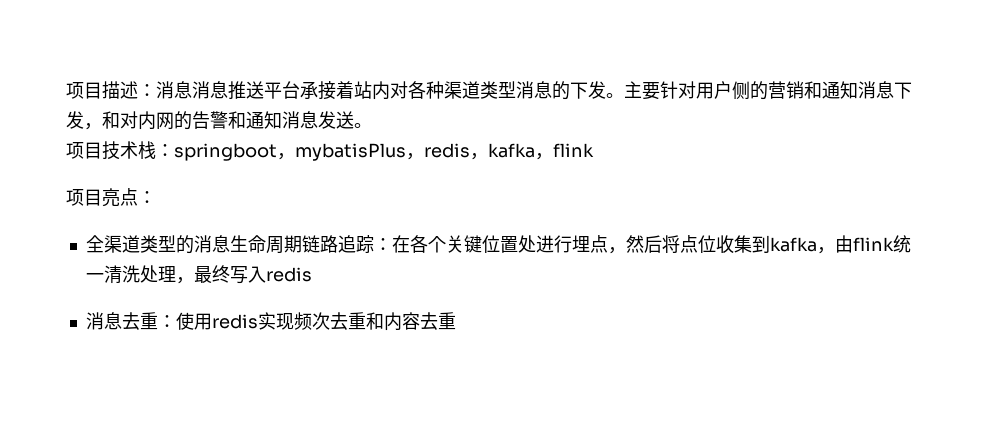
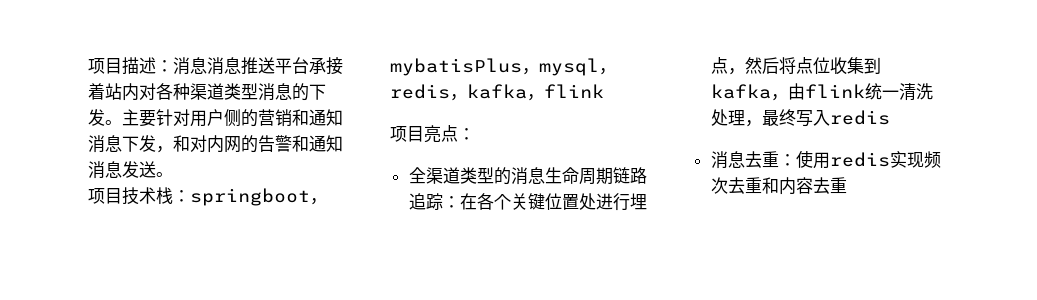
- 项目技术栈：springboot，mybatisPlus，redis，kafka，flink
+ 项目技术栈：springboot，mybatisPlus，mysql，redis，kafka，flink

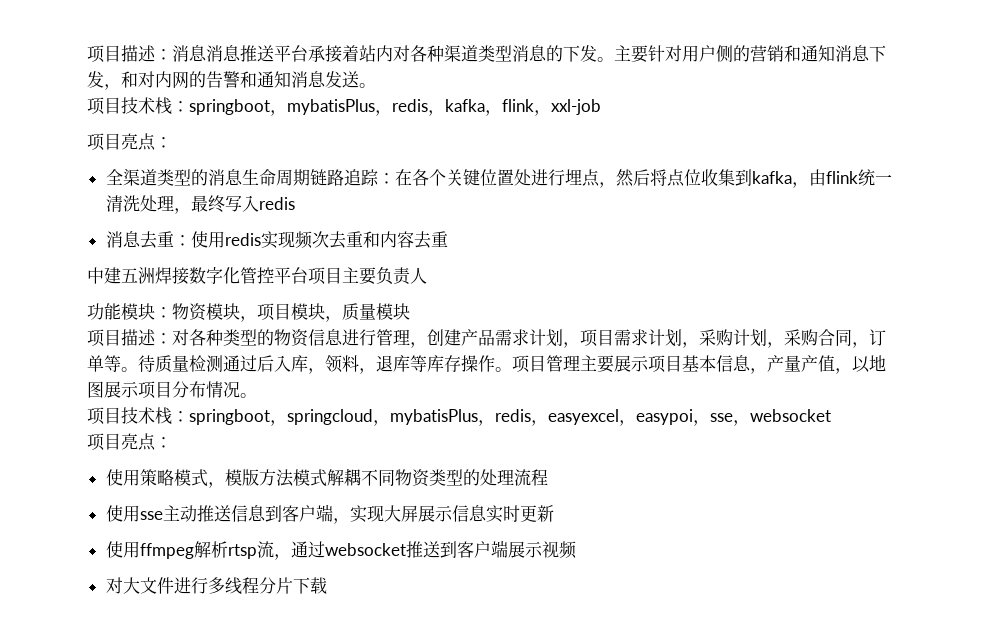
- 项目技术栈：springboot，mybatisPlus，mysql，redis，kafka，flink
+ 项目技术栈：springboot，mybatisPlus，redis，kafka，flink，xxl-job
+ 中建五洲焊接数字化管控平台项目主要负责人
+ 功能模块：物资模块，项目模块，质量模块
+ 项目描述：对各种类型的物资信息进行管理，创建产品需求计划，项目需求计划，采购计划，采购合同，订单等。待质量检测通过后入库，领料，退库等库存操作。项目管理主要展示项目基本信息，产量产值，以地图展示项目分布情况。
+ 项目技术栈：springboot，springcloud，mybatisPlus，redis，easyexcel，easypoi，sse，websocket
+ 项目亮点：
+ 使用策略模式，模版方法模式解耦不同物资类型的处理流程
+ 使用sse主动推送信息到客户端，实现大屏展示信息实时更新
+ 使用ffmpeg解析rtsp流，通过websocket推送到客户端展示视频
+ 对大文件进行多线程分片下载

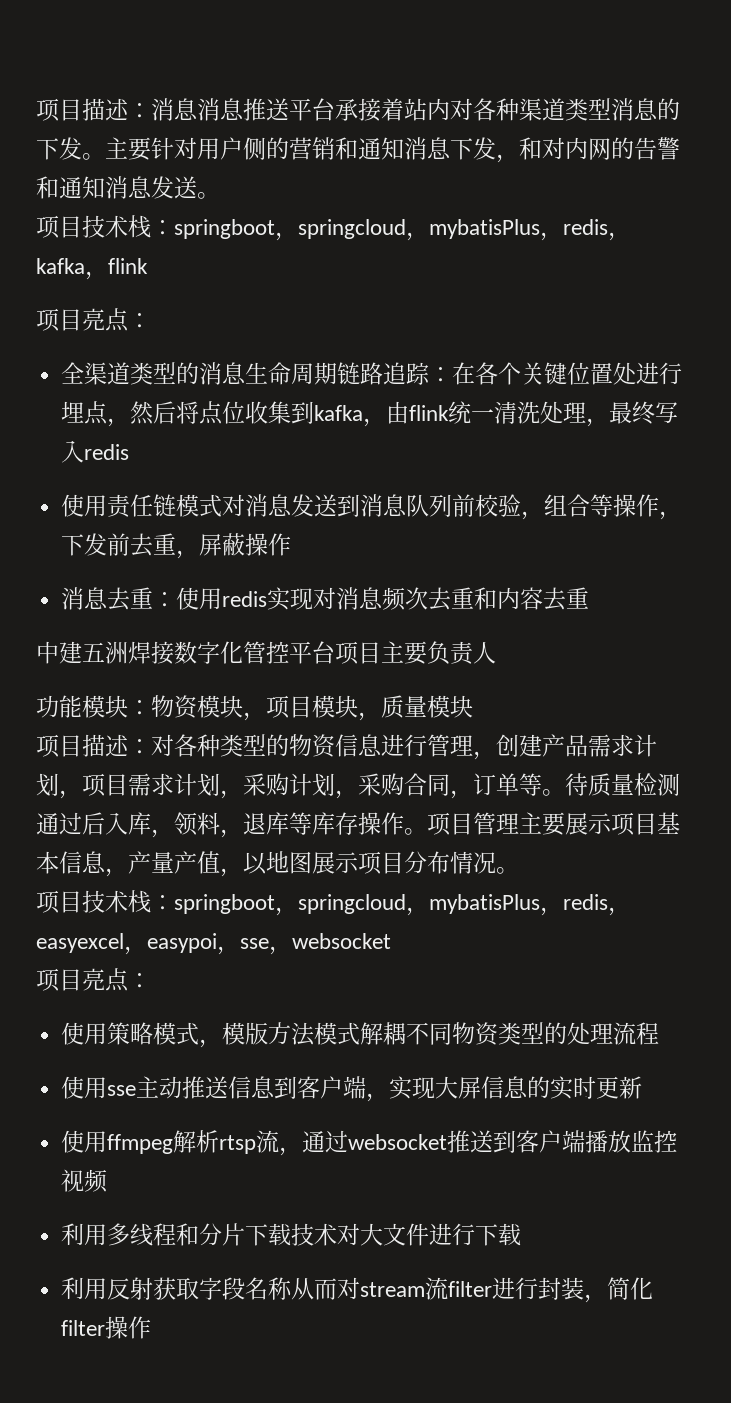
- 项目技术栈：springboot，mybatisPlus，redis，kafka，flink，xxl-job
+ 项目技术栈：springboot，springcloud，mybatisPlus，redis，kafka，flink
+ 使用责任链模式对消息发送到消息队列前校验，组合等操作，下发前去重，屏蔽操作
- 消息去重：使用redis实现频次去重和内容去重
+ 消息去重：使用redis实现对消息频次去重和内容去重
- 使用sse主动推送信息到客户端，实现大屏展示信息实时更新
+ 使用sse主动推送信息到客户端，实现大屏信息的实时更新
- 使用ffmpeg解析rtsp流，通过websocket推送到客户端展示视频
+ 使用ffmpeg解析rtsp流，通过websocket推送到客户端播放监控视频
- 对大文件进行多线程分片下载
+ 利用多线程和分片下载技术对大文件进行下载
+ 利用反射获取字段名称从而对stream流filter进行封装，简化filter操作

